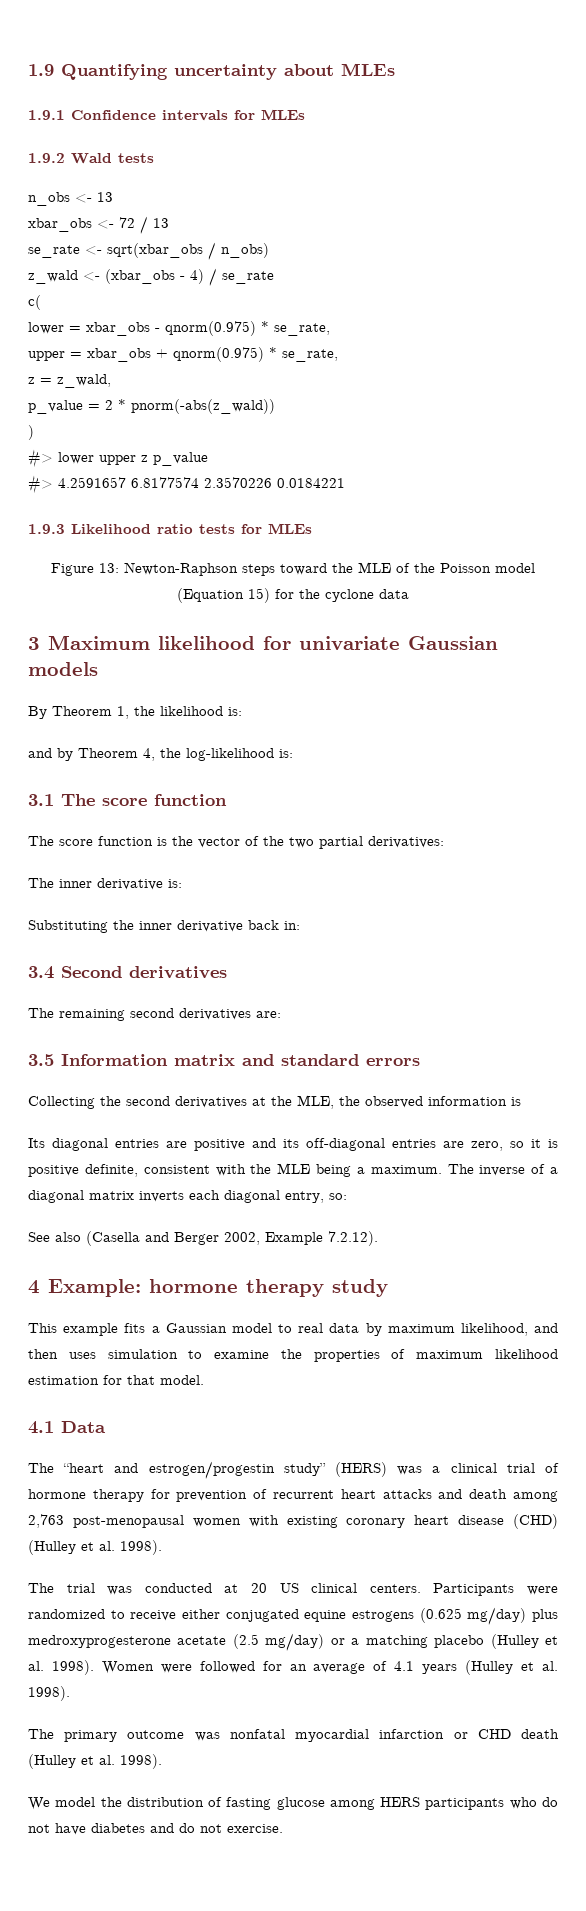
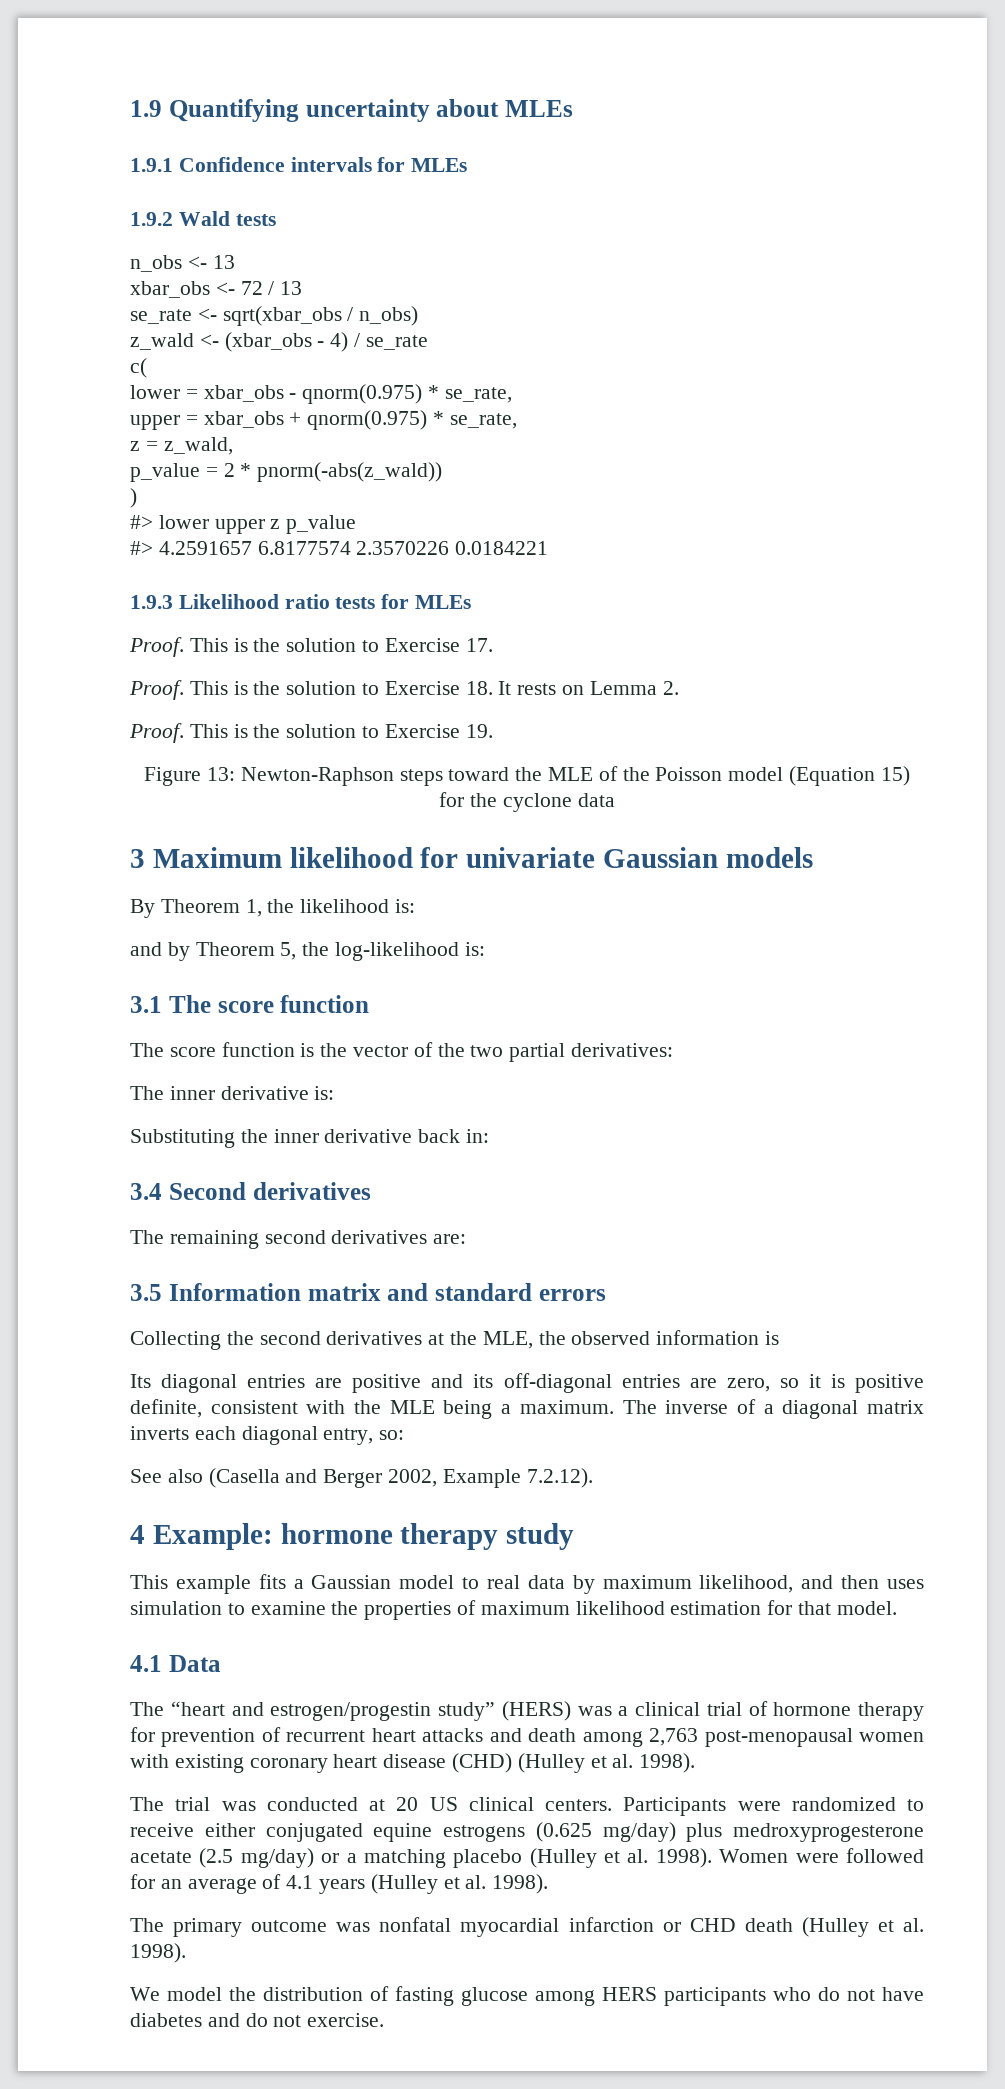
+ Proof. This is the solution to Exercise 17.
+ Proof. This is the solution to Exercise 18. It rests on Lemma 2.
+ Proof. This is the solution to Exercise 19.
- and by Theorem 4, the log-likelihood is:
+ and by Theorem 5, the log-likelihood is:

